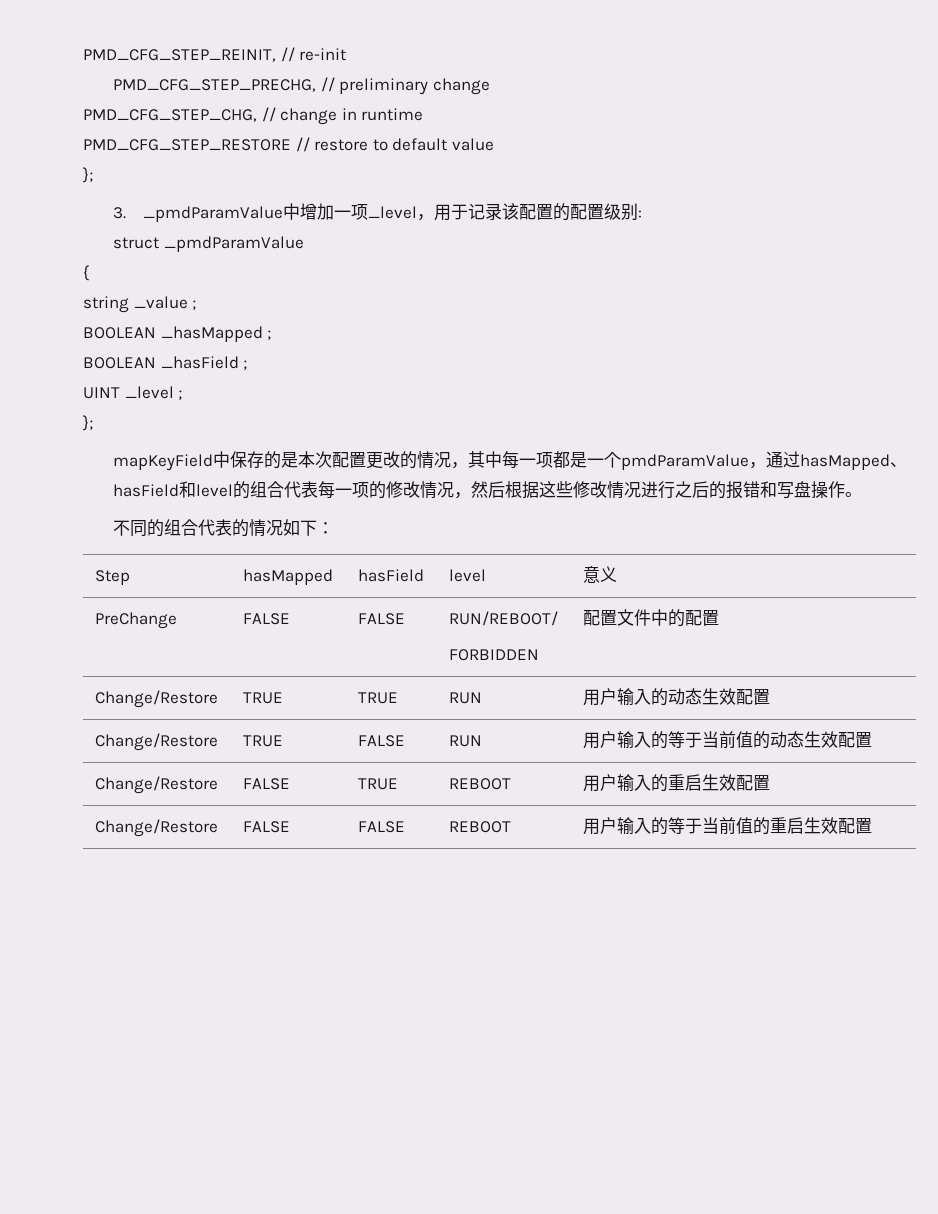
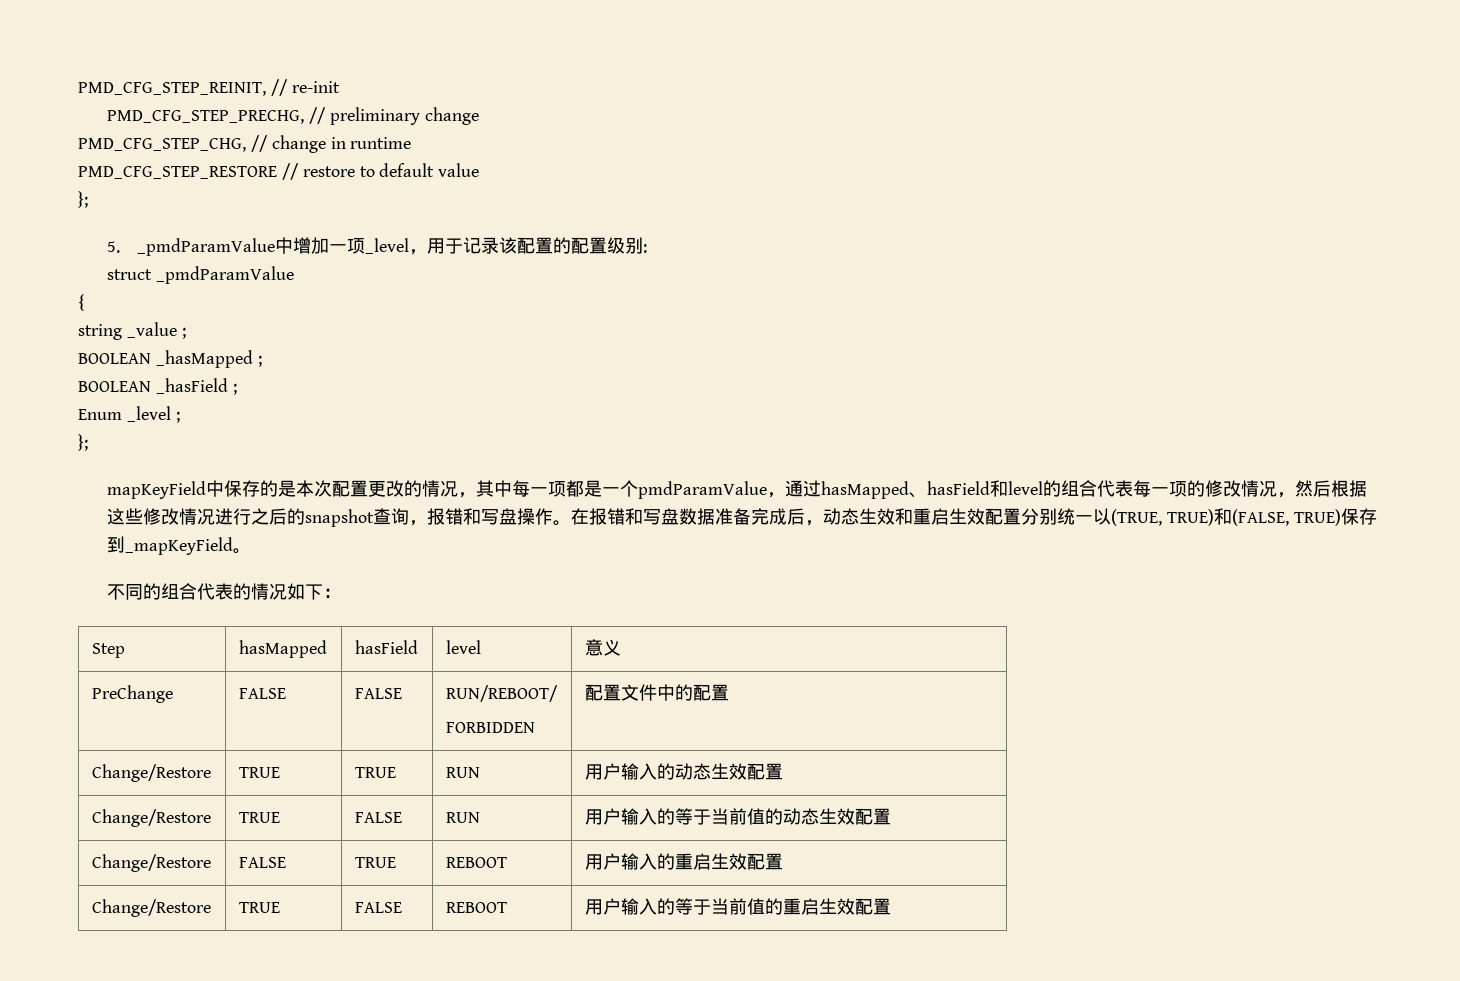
- 3. _pmdParamValue中增加一项_level，用于记录该配置的配置级别:
+ 5. _pmdParamValue中增加一项_level，用于记录该配置的配置级别:
- UINT _level ;
+ Enum _level ;
- mapKeyField中保存的是本次配置更改的情况，其中每一项都是一个pmdParamValue，通过hasMapped、hasField和level的组合代表每一项的修改情况，然后根据这些修改情况进行之后的报错和写盘操作。
+ mapKeyField中保存的是本次配置更改的情况，其中每一项都是一个pmdParamValue，通过hasMapped、hasField和level的组合代表每一项的修改情况，然后根据这些修改情况进行之后的snapshot查询，报错和写盘操作。在报错和写盘数据准备完成后，动态生效和重启生效配置分别统一以(TRUE, TRUE)和(FALSE, TRUE)保存到_mapKeyField。
- Change/Restore | FALSE | FALSE | REBOOT | 用户输入的等于当前值的重启生效配置
+ Change/Restore | TRUE | FALSE | REBOOT | 用户输入的等于当前值的重启生效配置

